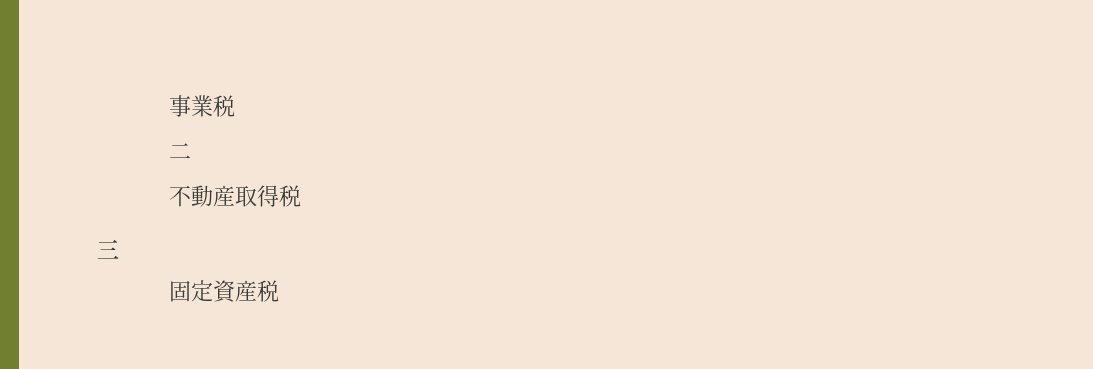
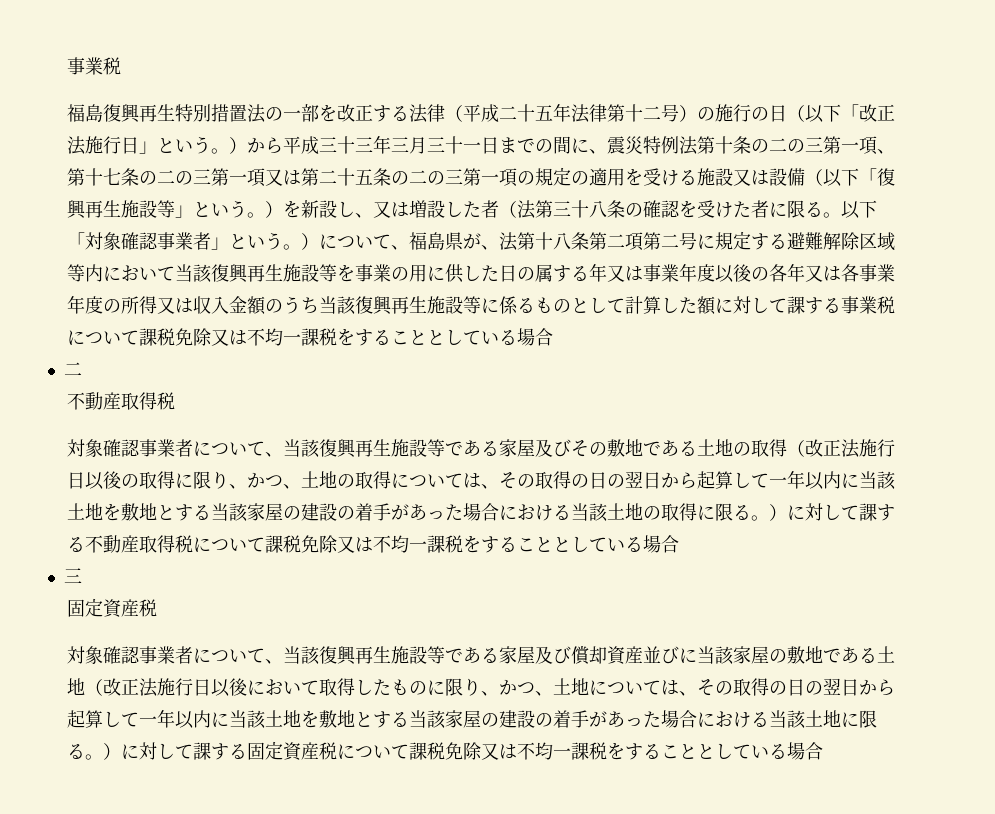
+ 福島復興再生特別措置法の一部を改正する法律（平成二十五年法律第十二号）の施行の日（以下「改正法施行日」という。）から平成三十三年三月三十一日までの間に、震災特例法第十条の二の三第一項、第十七条の二の三第一項又は第二十五条の二の三第一項の規定の適用を受ける施設又は設備（以下「復興再生施設等」という。）を新設し、又は増設した者（法第三十八条の確認を受けた者に限る。以下「対象確認事業者」という。）について、福島県が、法第十八条第二項第二号に規定する避難解除区域等内において当該復興再生施設等を事業の用に供した日の属する年又は事業年度以後の各年又は各事業年度の所得又は収入金額のうち当該復興再生施設等に係るものとして計算した額に対して課する事業税について課税免除又は不均一課税をすることとしている場合
  二
  不動産取得税
+ 対象確認事業者について、当該復興再生施設等である家屋及びその敷地である土地の取得（改正法施行日以後の取得に限り、かつ、土地の取得については、その取得の日の翌日から起算して一年以内に当該土地を敷地とする当該家屋の建設の着手があった場合における当該土地の取得に限る。）に対して課する不動産取得税について課税免除又は不均一課税をすることとしている場合
  三
  固定資産税
+ 対象確認事業者について、当該復興再生施設等である家屋及び償却資産並びに当該家屋の敷地である土地（改正法施行日以後において取得したものに限り、かつ、土地については、その取得の日の翌日から起算して一年以内に当該土地を敷地とする当該家屋の建設の着手があった場合における当該土地に限る。）に対して課する固定資産税について課税免除又は不均一課税をすることとしている場合

